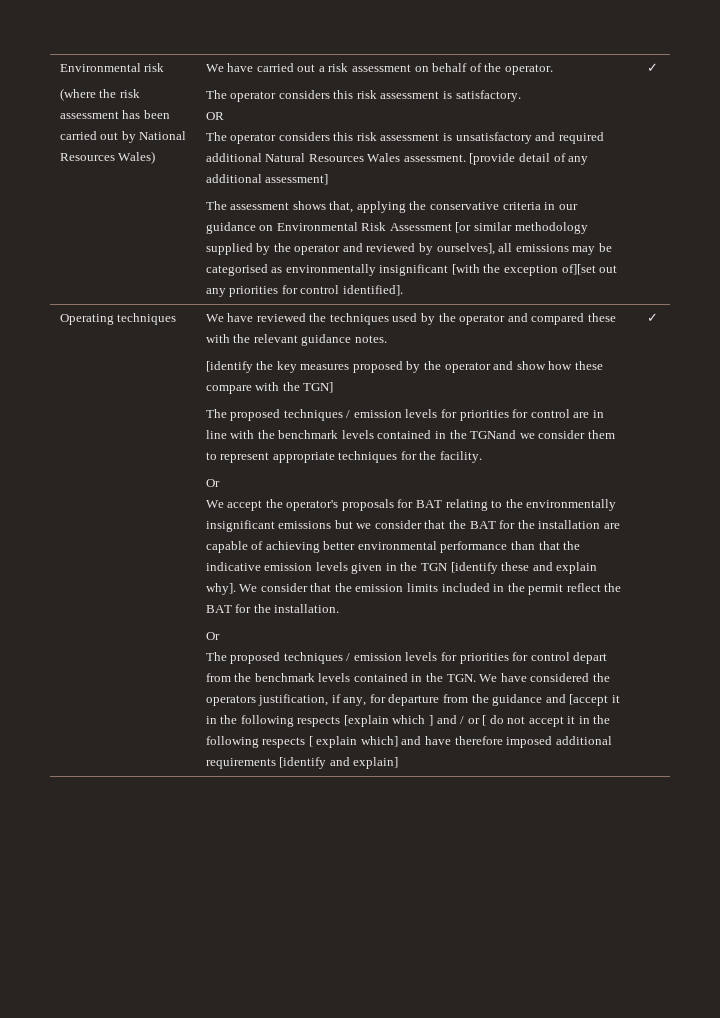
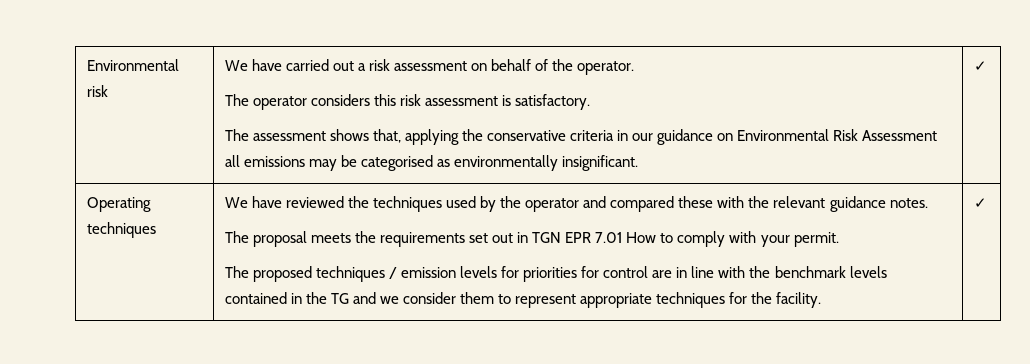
- (where the risk assessment has been carried out by National Resources Wales)
- OR
- The operator considers this risk assessment is unsatisfactory and required additional Natural Resources Wales assessment. [provide detail of any additional assessment]
- The assessment shows that, applying the conservative criteria in our guidance on Environmental Risk Assessment [or similar methodology supplied by the operator and reviewed by ourselves], all emissions may be categorised as environmentally insignificant [with the exception of][set out any priorities for control identified].
+ The assessment shows that, applying the conservative criteria in our guidance on Environmental Risk Assessment all emissions may be categorised as environmentally insignificant.
- [identify the key measures proposed by the operator and show how these compare with the TGN]
+ The proposal meets the requirements set out in TGN EPR 7.01 How to comply with your permit.
- The proposed techniques / emission levels for priorities for control are in line with the benchmark levels contained in the TGNand we consider them to represent appropriate techniques for the facility.
- Or
- We accept the operator's proposals for BAT relating to the environmentally insignificant emissions but we consider that the BAT for the installation are capable of achieving better environmental performance than that the indicative emission levels given in the TGN [identify these and explain why]. We consider that the emission limits included in the permit reflect the BAT for the installation.
- Or
- The proposed techniques / emission levels for priorities for control depart from the benchmark levels contained in the TGN. We have considered the operators justification, if any, for departure from the guidance and [accept it in the following respects [explain which ] and / or [ do not accept it in the following respects [ explain which] and have therefore imposed additional requirements [identify and explain]
+ The proposed techniques / emission levels for priorities for control are in line with the benchmark levels contained in the TG and we consider them to represent appropriate techniques for the facility.

